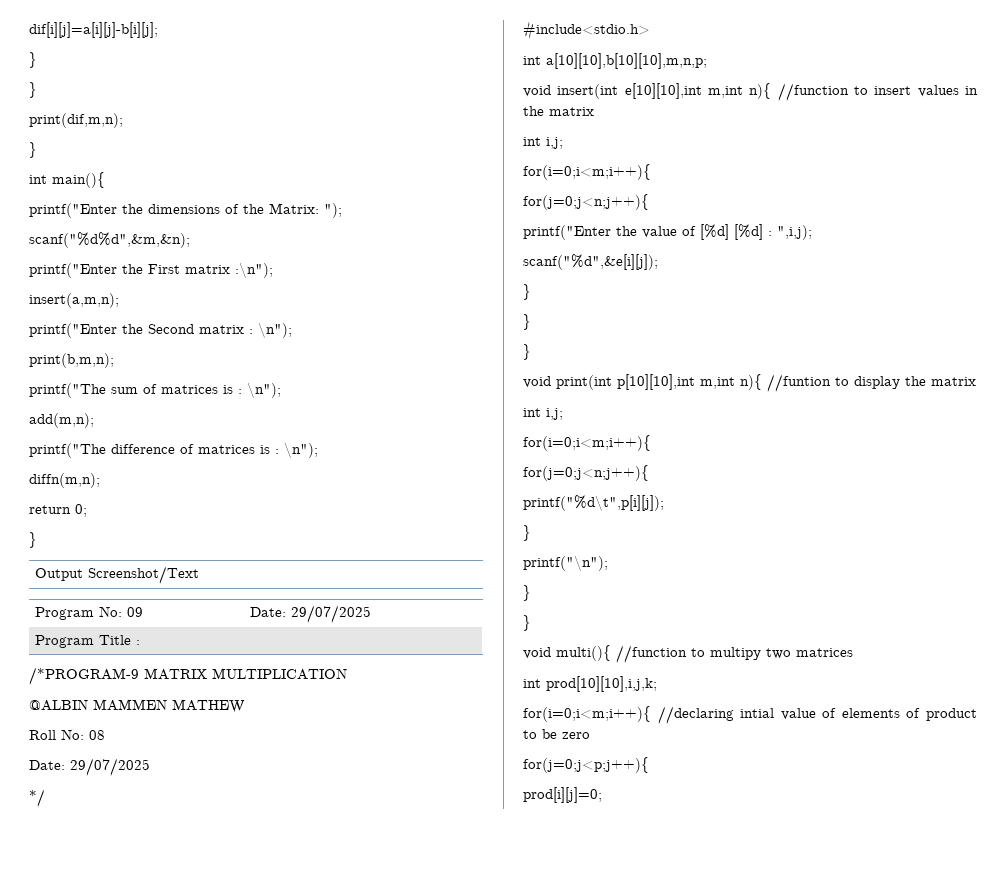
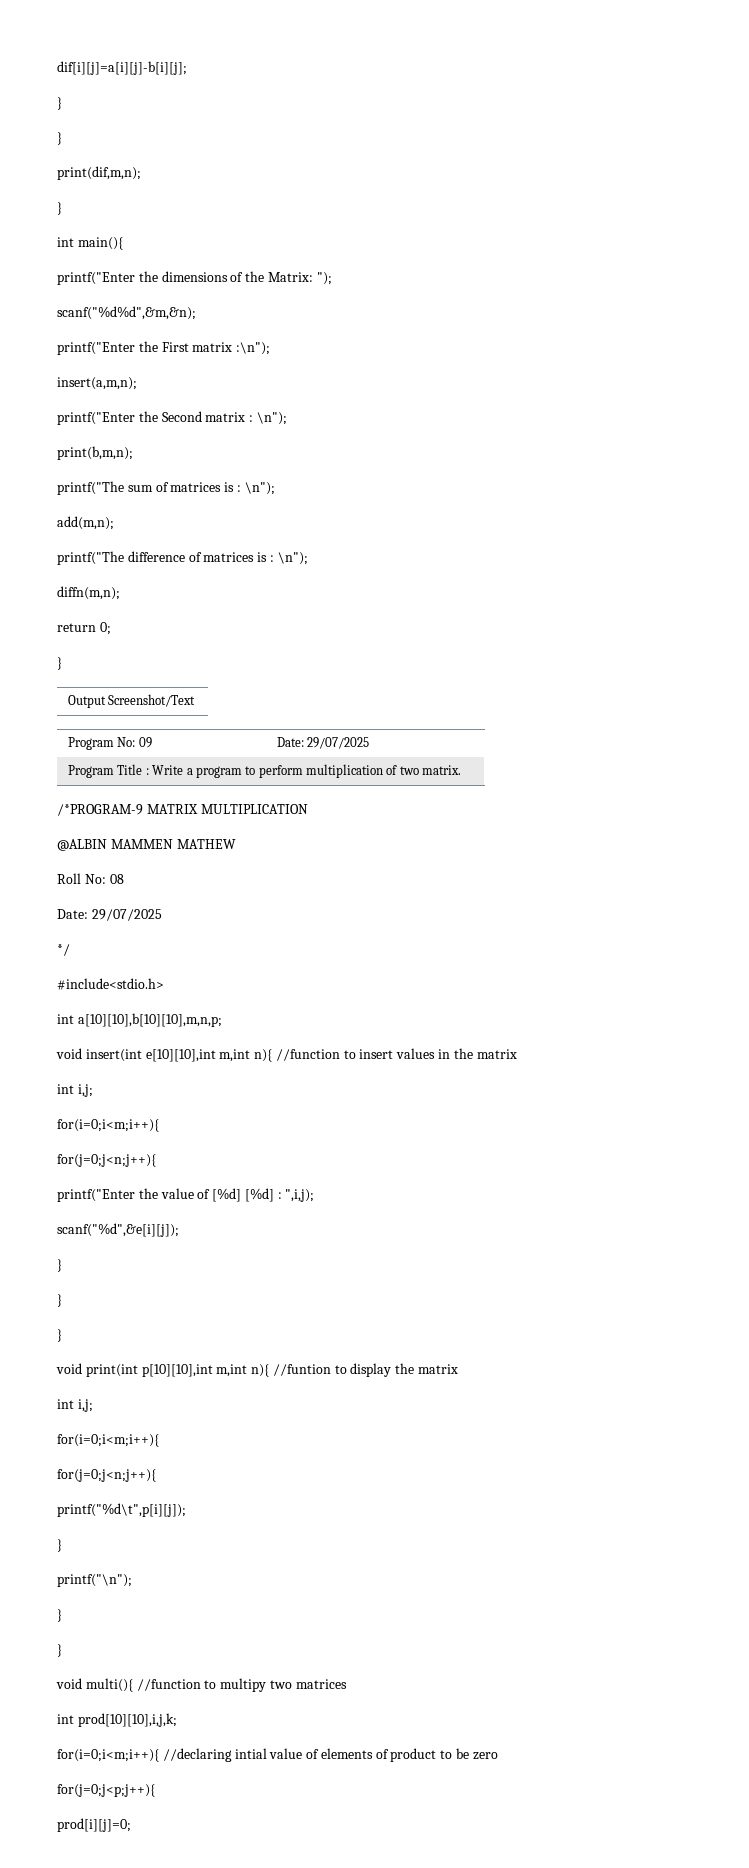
- Program Title :
+ Program Title : Write a program to perform multiplication of two matrix.

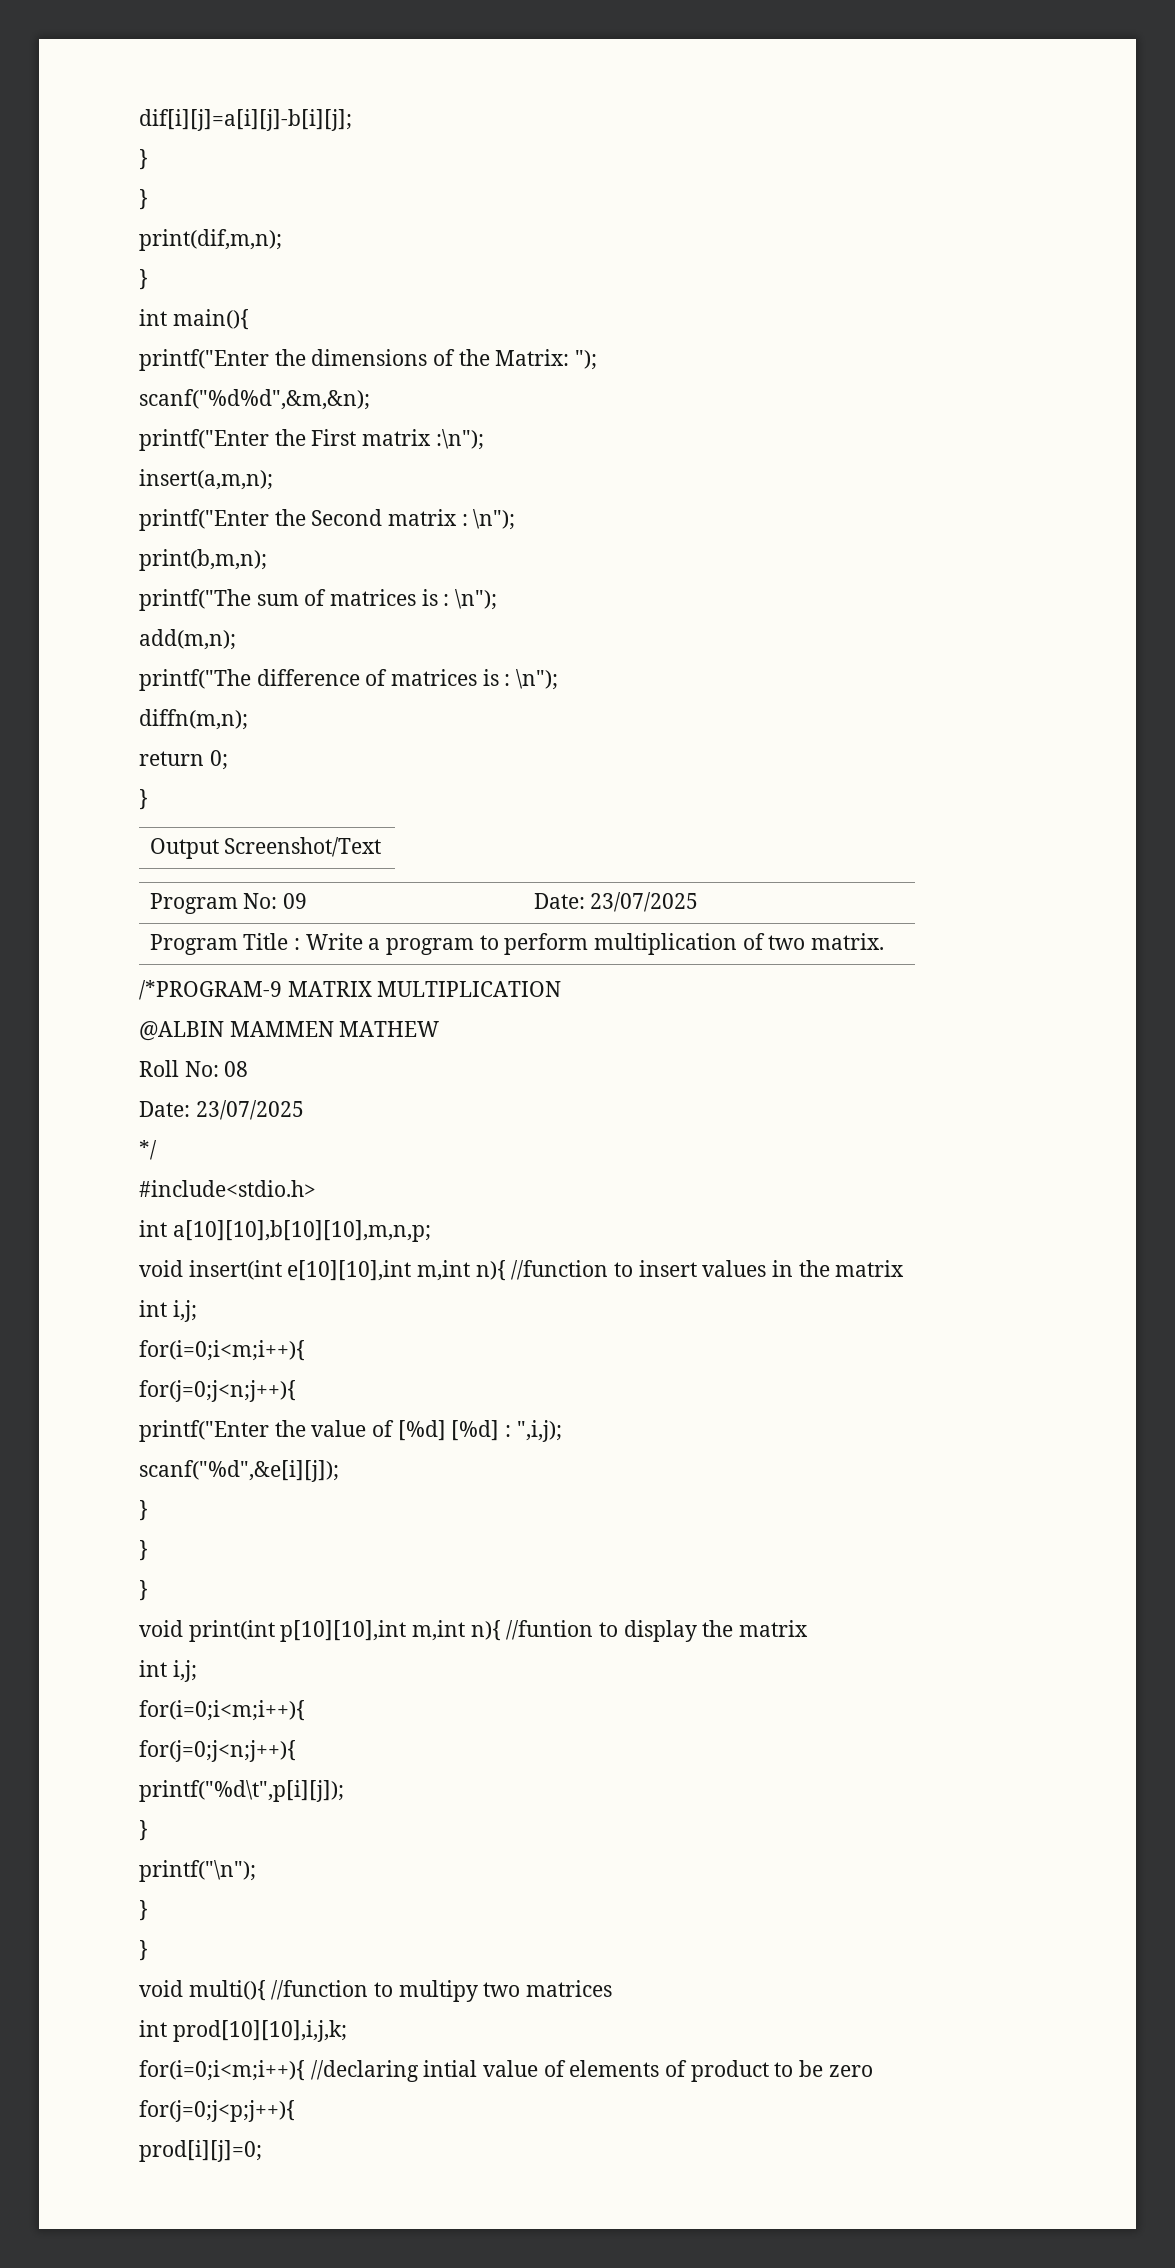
- Program No: 09 | Date: 29/07/2025
+ Program No: 09 | Date: 23/07/2025
  Roll No: 08
- Date: 29/07/2025
+ Date: 23/07/2025

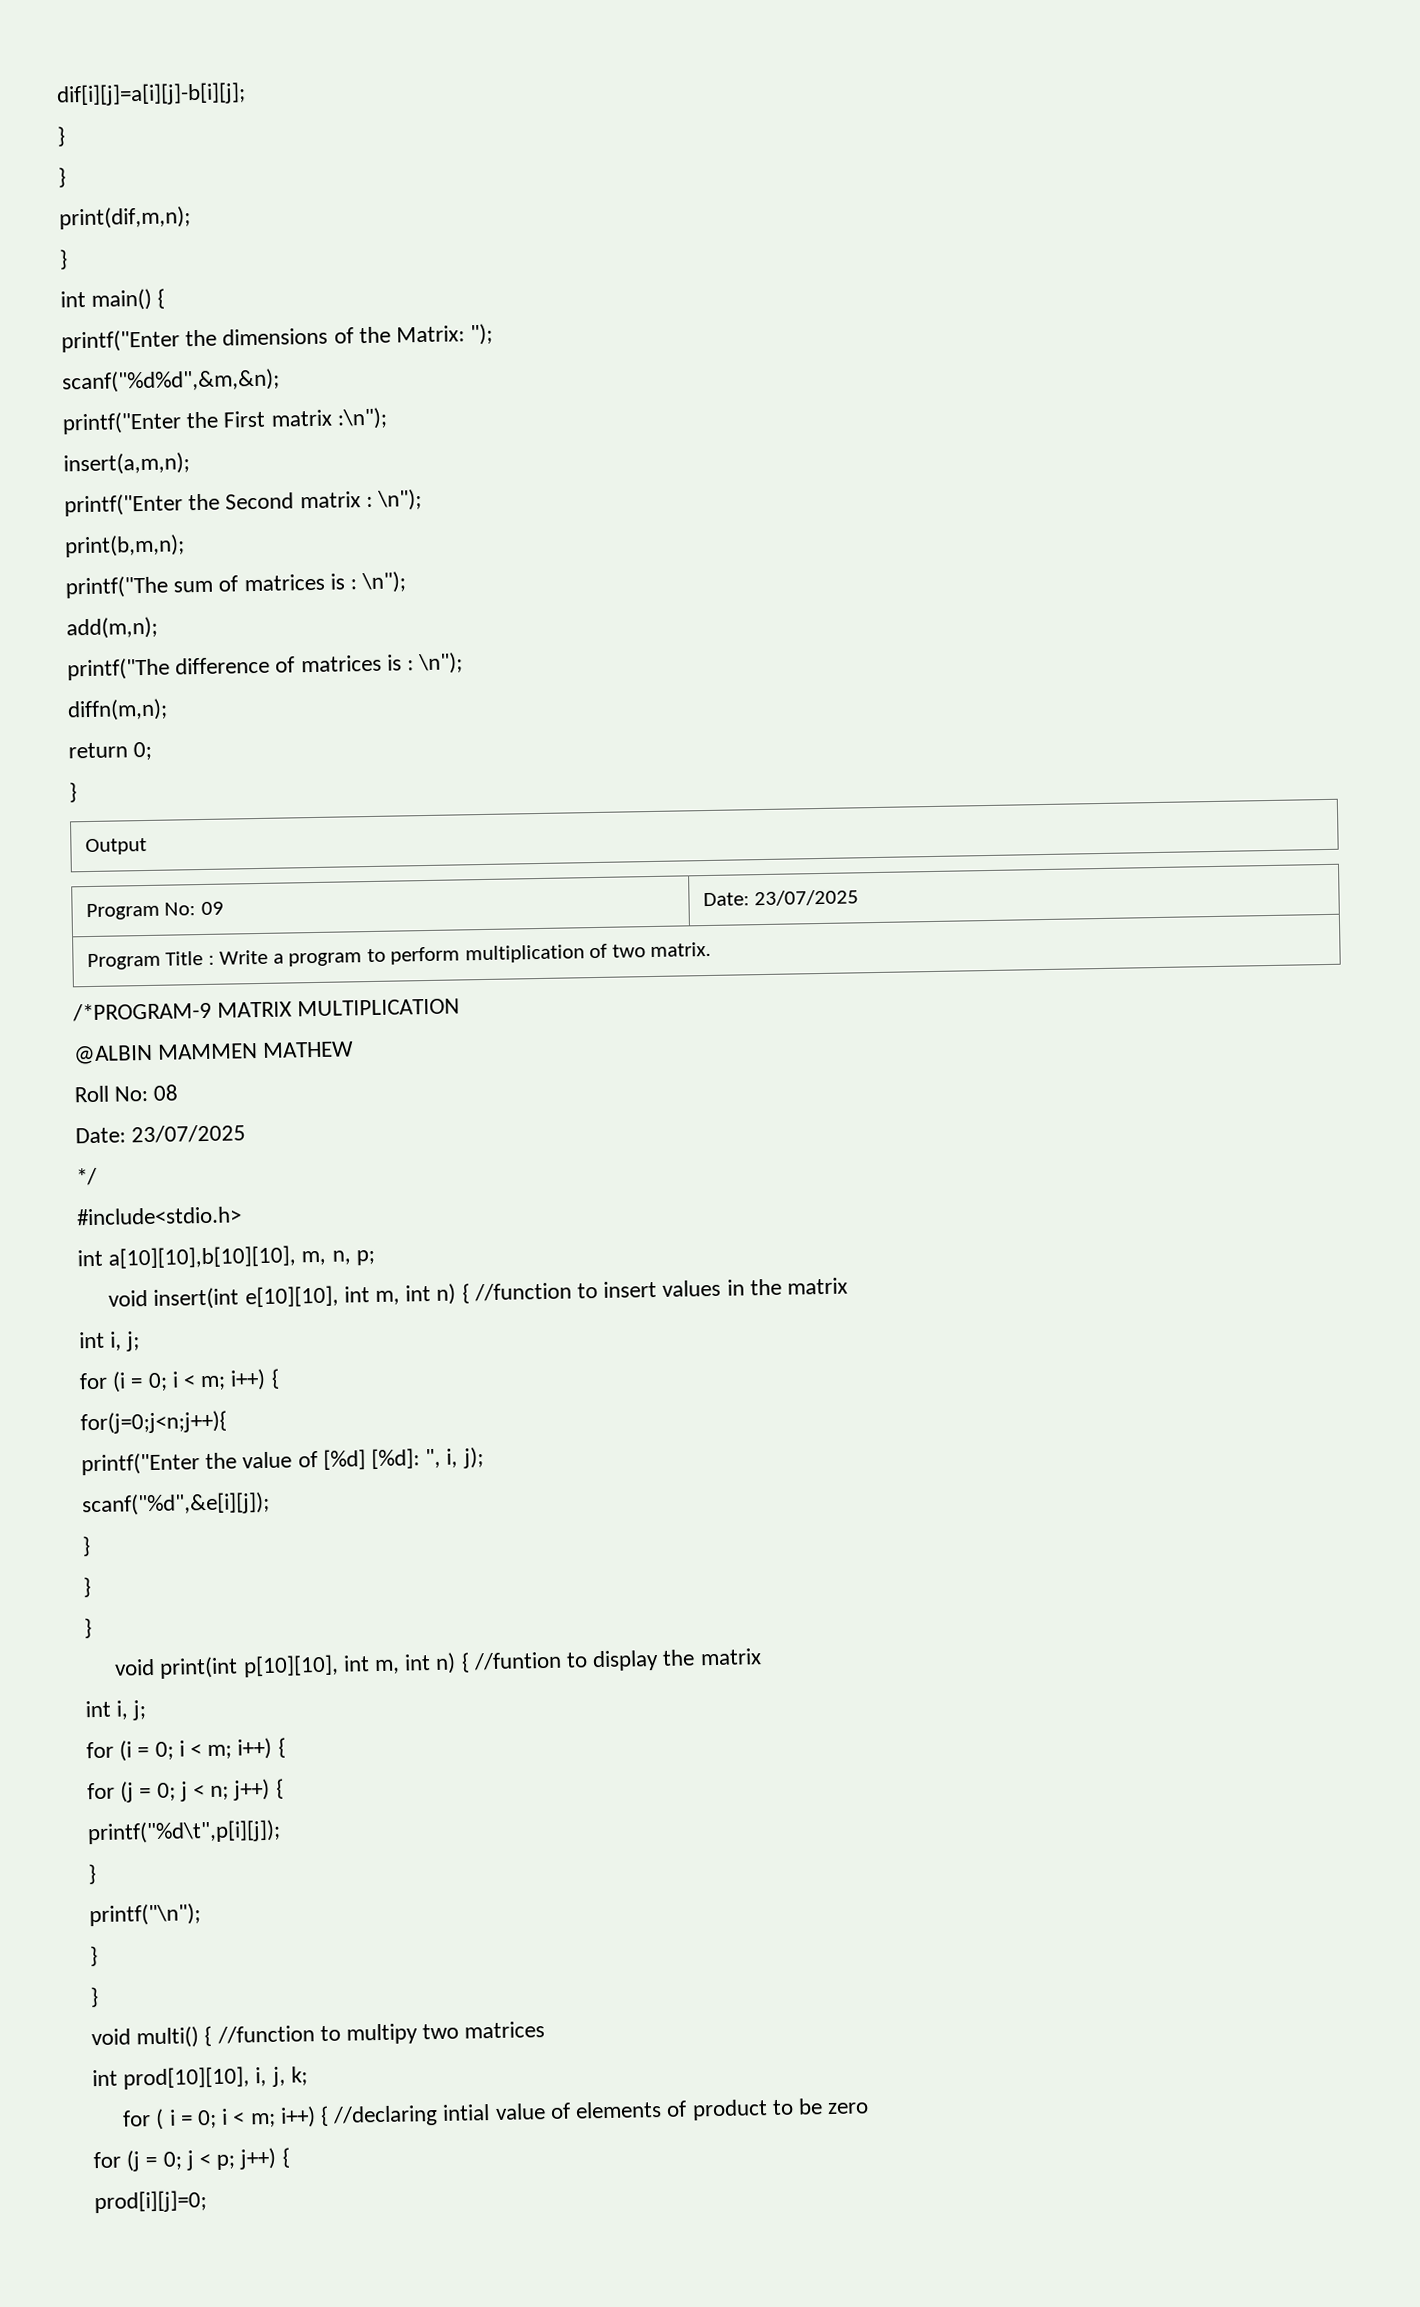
- int main(){
+ int main() {
- Output Screenshot/Text
+ Output
- int a[10][10],b[10][10],m,n,p;
- void insert(int e[10][10],int m,int n){ //function to insert values in the matrix
- int i,j;
- for(i=0;i<m;i++){
+ int a[10][10],b[10][10], m, n, p;
+ void insert(int e[10][10], int m, int n) { //function to insert values in the matrix
+ int i, j;
+ for (i = 0; i < m; i++) {
- printf("Enter the value of [%d] [%d] : ",i,j);
+ printf("Enter the value of [%d] [%d]: ", i, j);
- void print(int p[10][10],int m,int n){ //funtion to display the matrix
- int i,j;
- for(i=0;i<m;i++){
- for(j=0;j<n;j++){
+ void print(int p[10][10], int m, int n) { //funtion to display the matrix
+ int i, j;
+ for (i = 0; i < m; i++) {
+ for (j = 0; j < n; j++) {
- void multi(){ //function to multipy two matrices
+ void multi() { //function to multipy two matrices
- int prod[10][10],i,j,k;
- for(i=0;i<m;i++){ //declaring intial value of elements of product to be zero
+ int prod[10][10], i, j, k;
+ for ( i = 0; i < m; i++) { //declaring intial value of elements of product to be zero
- for(j=0;j<p;j++){
+ for (j = 0; j < p; j++) {

